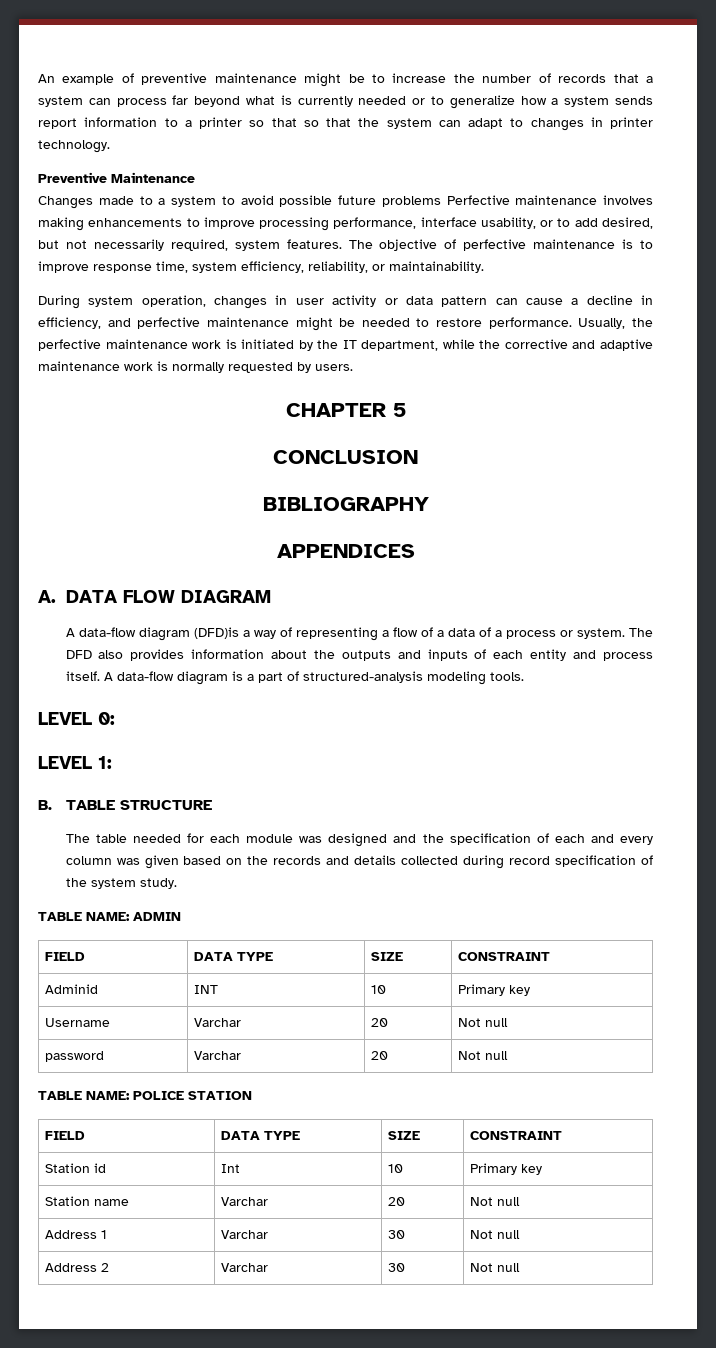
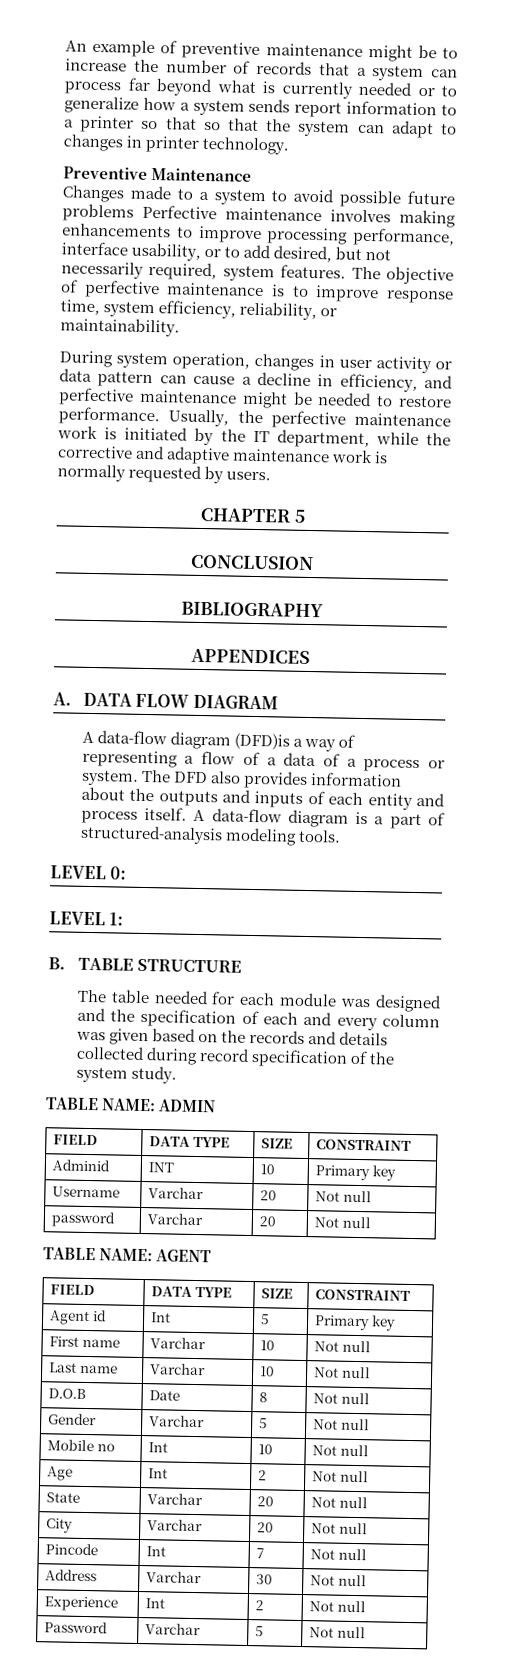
- TABLE NAME: POLICE STATION
+ TABLE NAME: AGENT
  FIELD | DATA TYPE | SIZE | CONSTRAINT
- Station id | Int | 10 | Primary key
- Station name | Varchar | 20 | Not null
- Address 1 | Varchar | 30 | Not null
+ Agent id | Int | 5 | Primary key
+ First name | Varchar | 10 | Not null
+ Last name | Varchar | 10 | Not null
+ D.O.B | Date | 8 | Not null
+ Gender | Varchar | 5 | Not null
+ Mobile no | Int | 10 | Not null
+ Age | Int | 2 | Not null
+ State | Varchar | 20 | Not null
+ City | Varchar | 20 | Not null
+ Pincode | Int | 7 | Not null
+ Address | Varchar | 30 | Not null
- Address 2 | Varchar | 30 | Not null
+ Experience | Int | 2 | Not null
+ Password | Varchar | 5 | Not null

